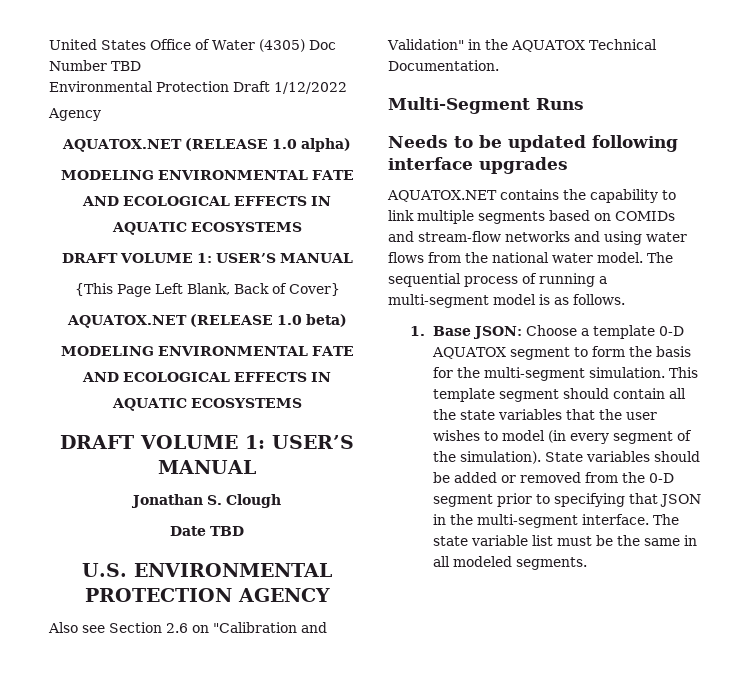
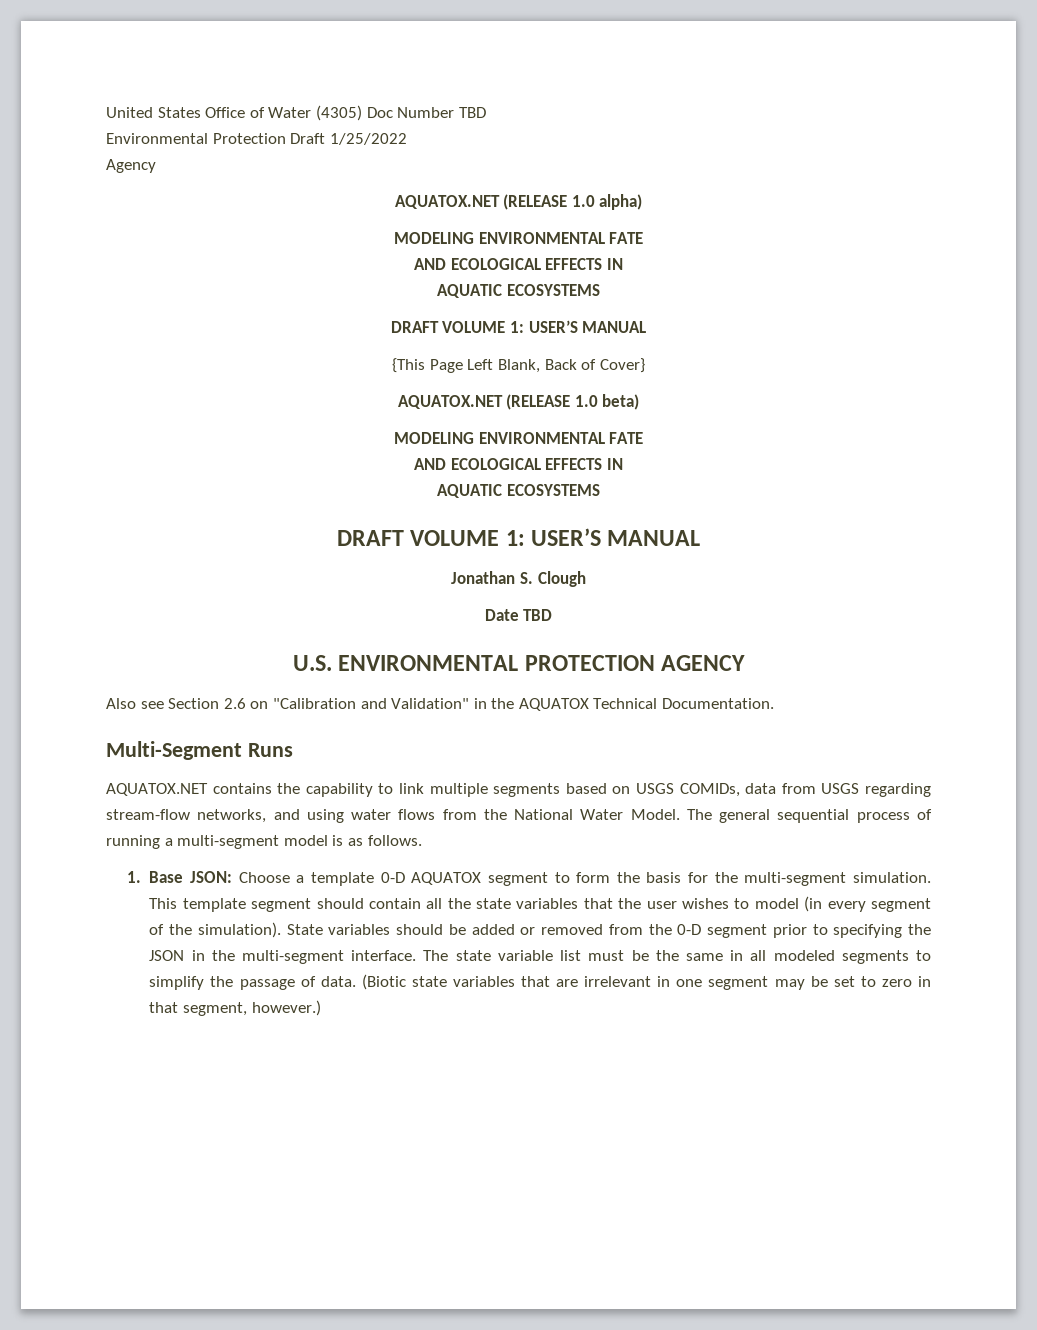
- Environmental Protection Draft 1/12/2022
+ Environmental Protection Draft 1/25/2022
- Needs to be updated following interface upgrades
- AQUATOX.NET contains the capability to link multiple segments based on COMIDs and stream-flow networks and using water flows from the national water model. The sequential process of running a multi-segment model is as follows.
+ AQUATOX.NET contains the capability to link multiple segments based on USGS COMIDs, data from USGS regarding stream-flow networks, and using water flows from the National Water Model. The general sequential process of running a multi-segment model is as follows.
- State variables should be added or removed from the 0-D segment prior to specifying that JSON in the multi-segment interface.
+ State variables should be added or removed from the 0-D segment prior to specifying the JSON in the multi-segment interface.
- The state variable list must be the same in all modeled segments.
+ The state variable list must be the same in all modeled segments to simplify the passage of data. (Biotic state variables that are irrelevant in one segment may be set to zero in that segment, however.)

